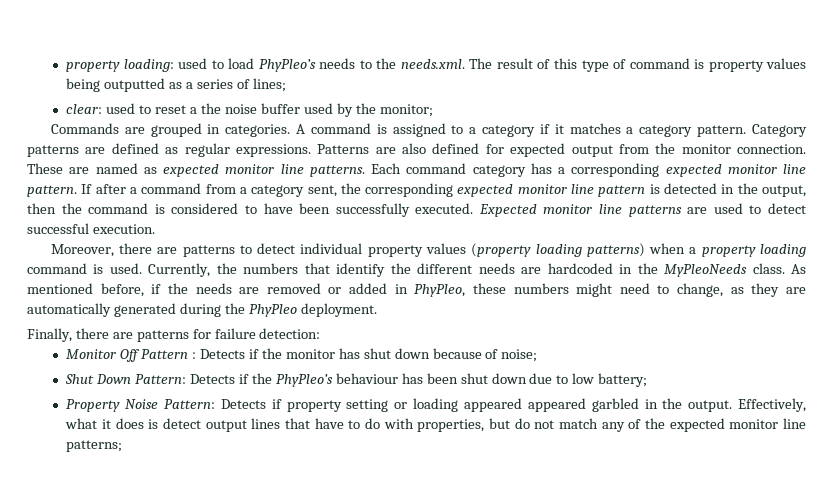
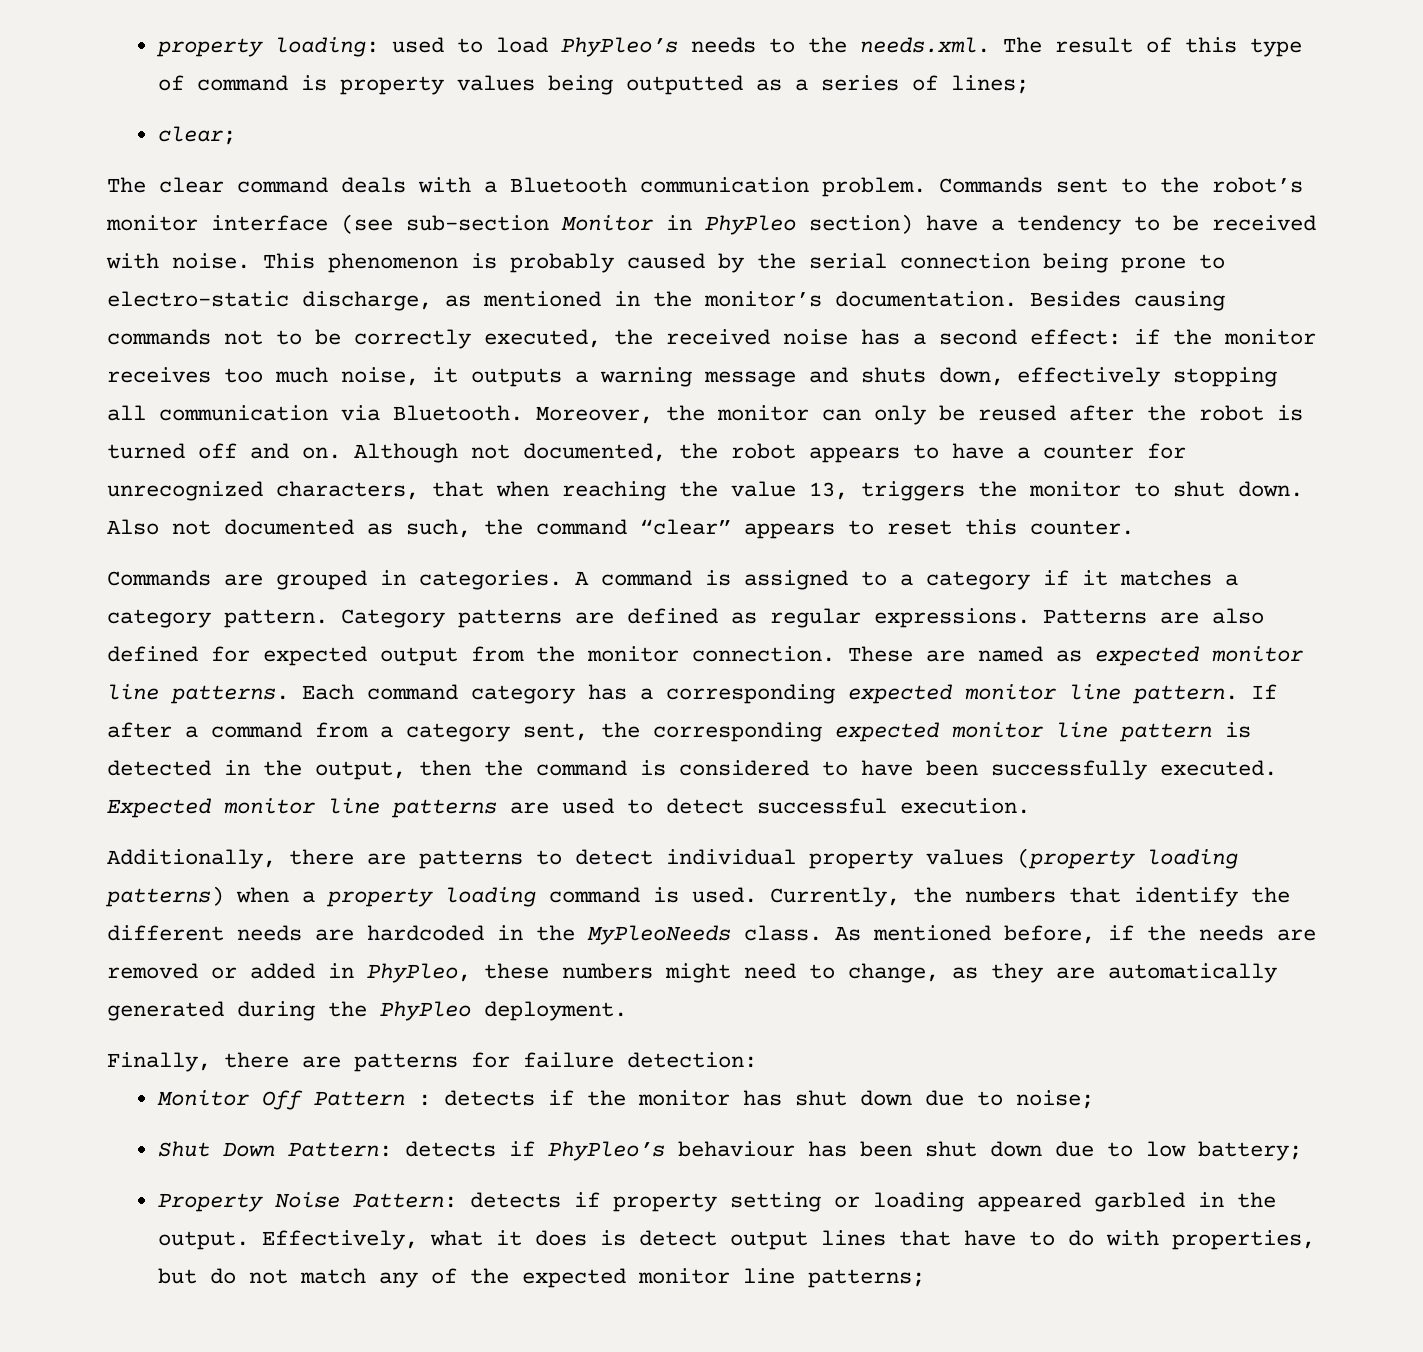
- clear: used to reset a the noise buffer used by the monitor;
+ clear;
+ The clear command deals with a Bluetooth communication problem. Commands sent to the robot’s monitor interface (see sub-section Monitor in PhyPleo section) have a tendency to be received with noise. This phenomenon is probably caused by the serial connection being prone to electro-static discharge, as mentioned in the monitor’s documentation. Besides causing commands not to be correctly executed, the received noise has a second effect: if the monitor receives too much noise, it outputs a warning message and shuts down, effectively stopping all communication via Bluetooth. Moreover, the monitor can only be reused after the robot is turned off and on. Although not documented, the robot appears to have a counter for unrecognized characters, that when reaching the value 13, triggers the monitor to shut down. Also not documented as such, the command “clear” appears to reset this counter.
- Moreover, there are patterns to detect individual property values (property loading patterns) when a property loading command is used.
+ Additionally, there are patterns to detect individual property values (property loading patterns) when a property loading command is used.
- Monitor Off Pattern : Detects if the monitor has shut down because of noise;
+ Monitor Off Pattern : detects if the monitor has shut down due to noise;
- Shut Down Pattern: Detects if the PhyPleo’s behaviour has been shut down due to low battery;
+ Shut Down Pattern: detects if PhyPleo’s behaviour has been shut down due to low battery;
- Property Noise Pattern: Detects if property setting or loading appeared appeared garbled in the output.
+ Property Noise Pattern: detects if property setting or loading appeared garbled in the output.

